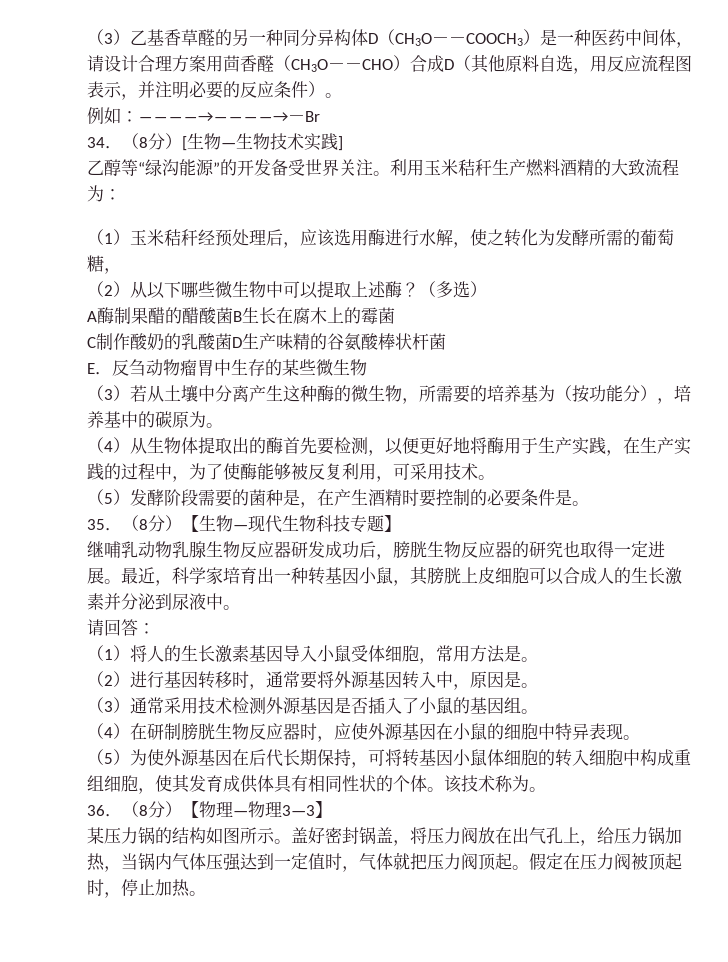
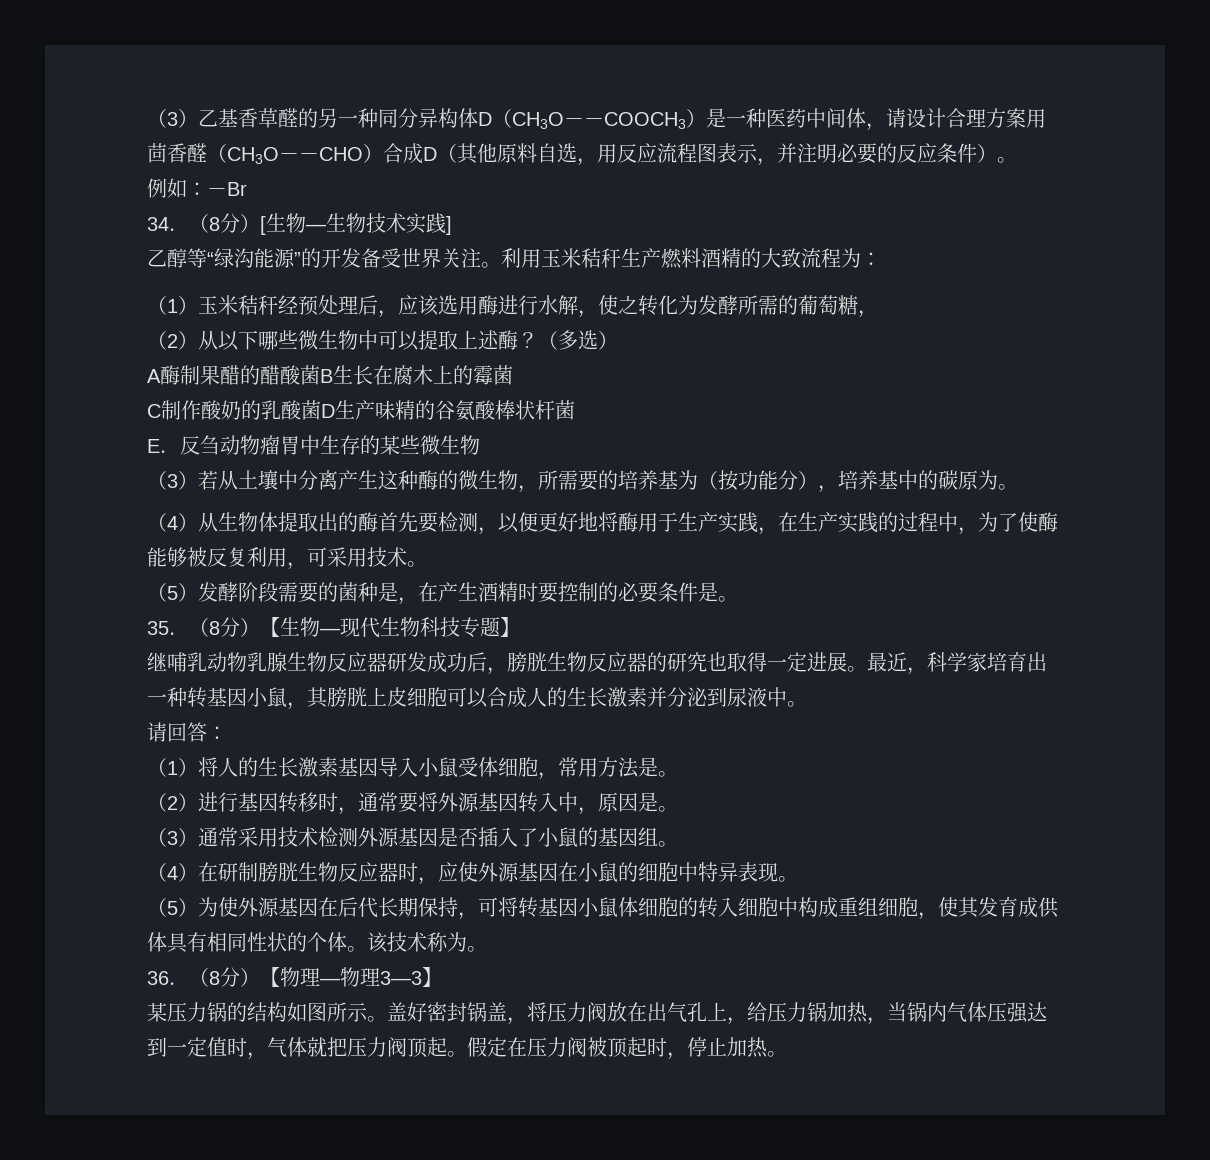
- 例如：――――→――――→－Br
+ 例如：－Br

